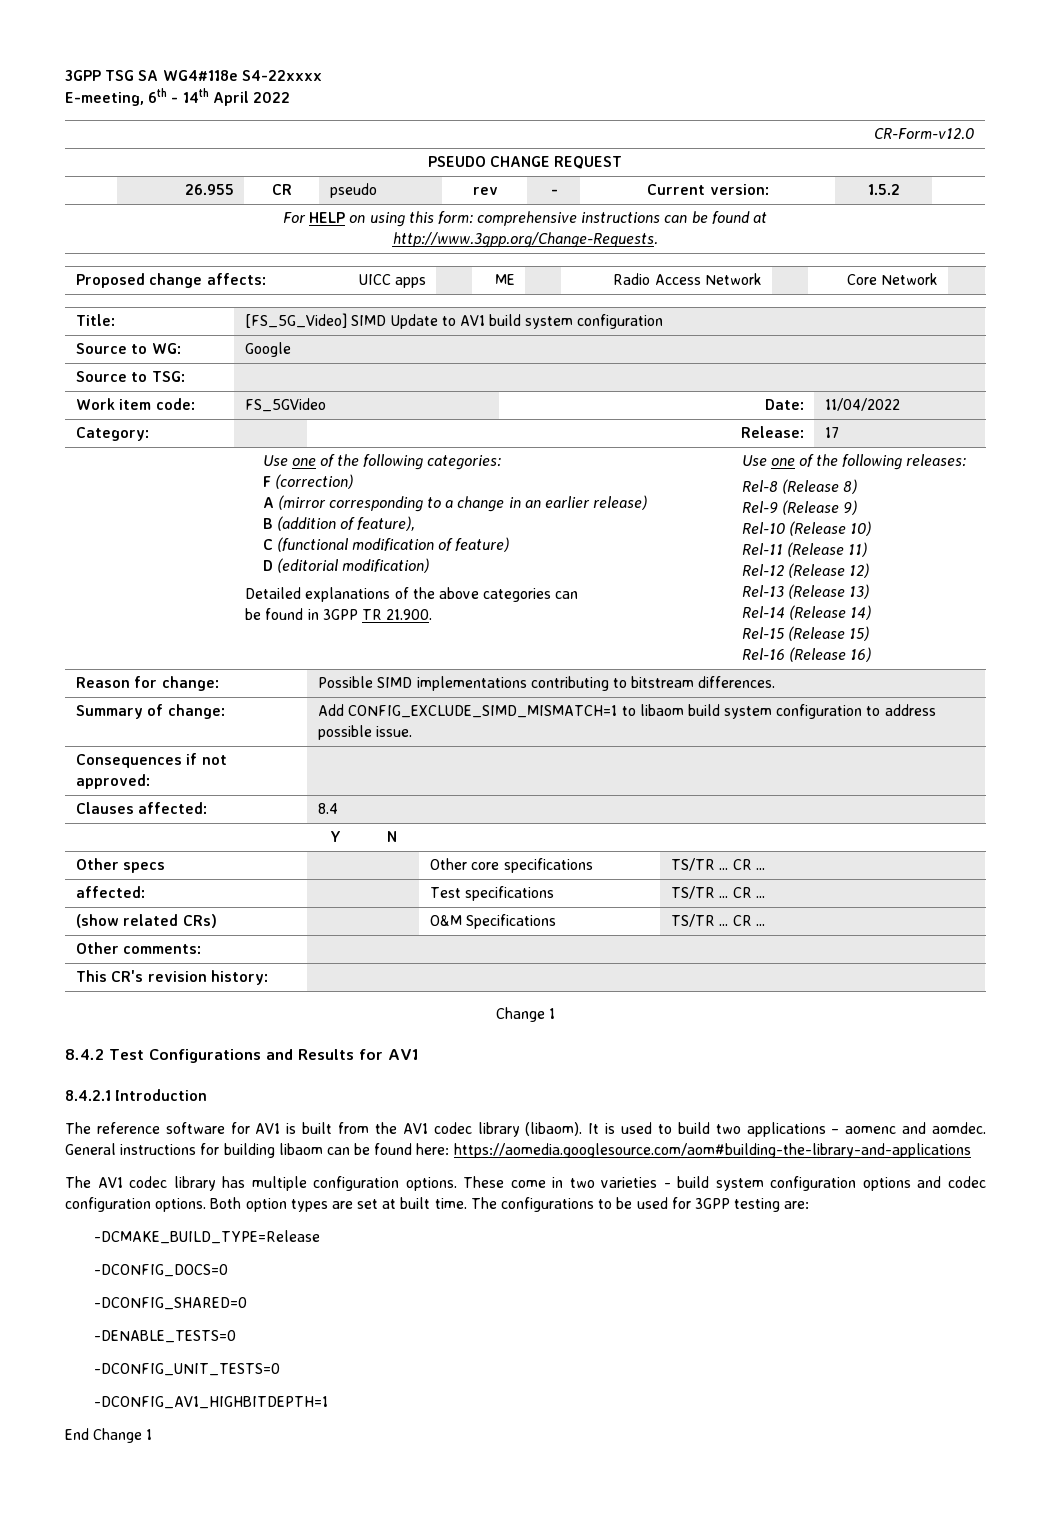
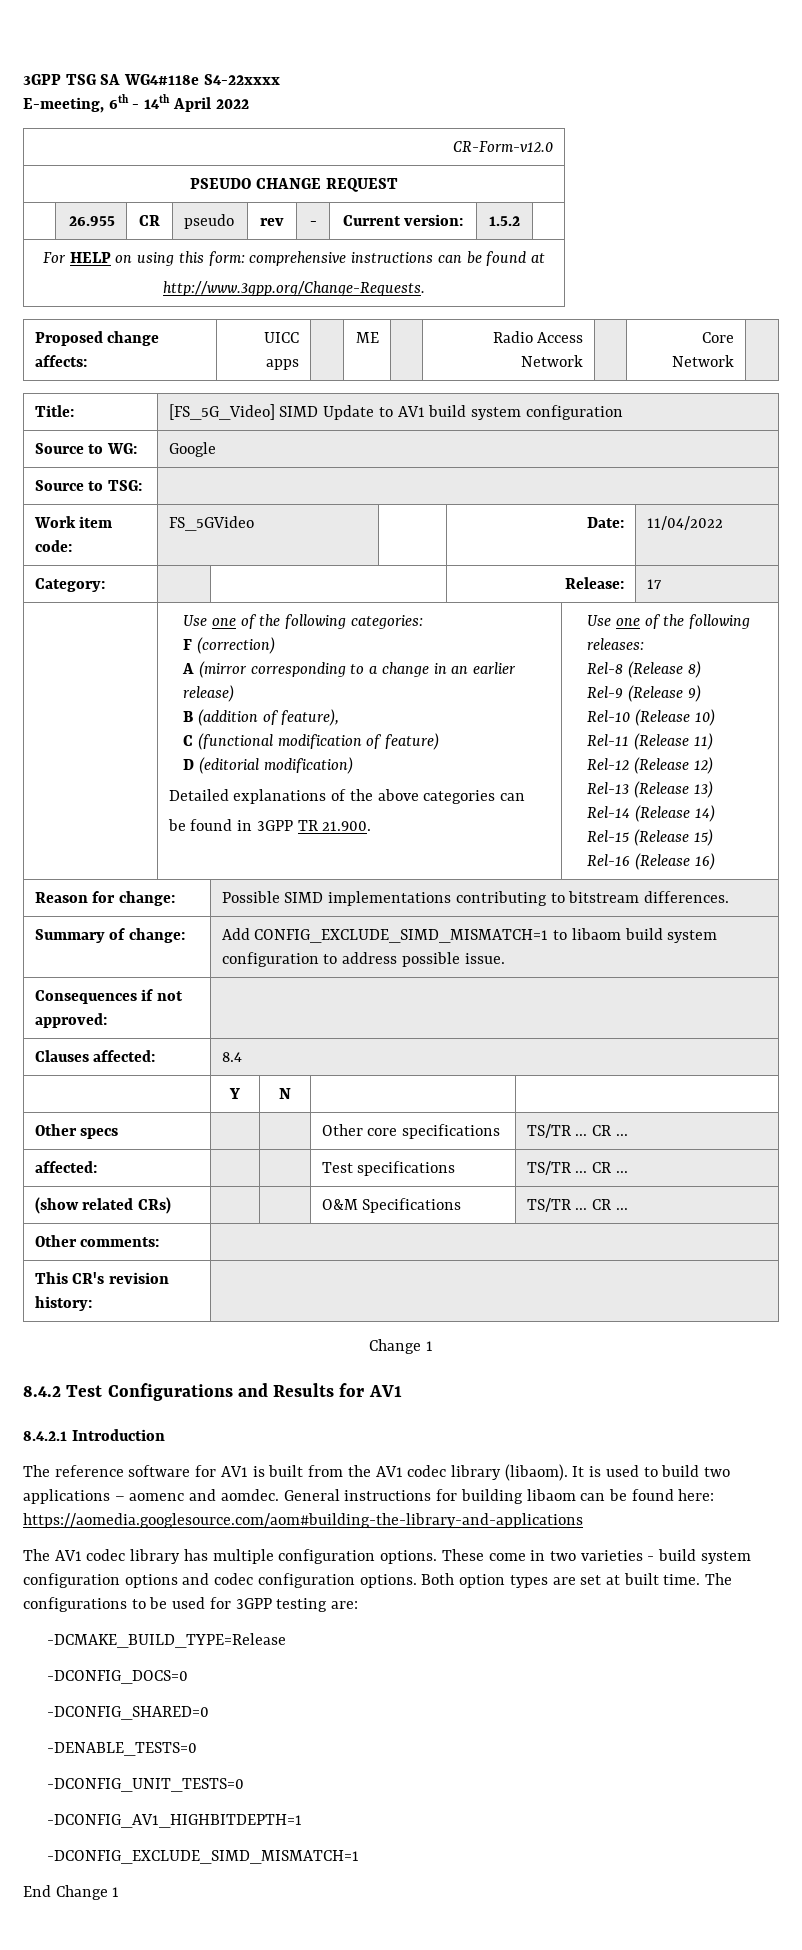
+ -DCONFIG_EXCLUDE_SIMD_MISMATCH=1

